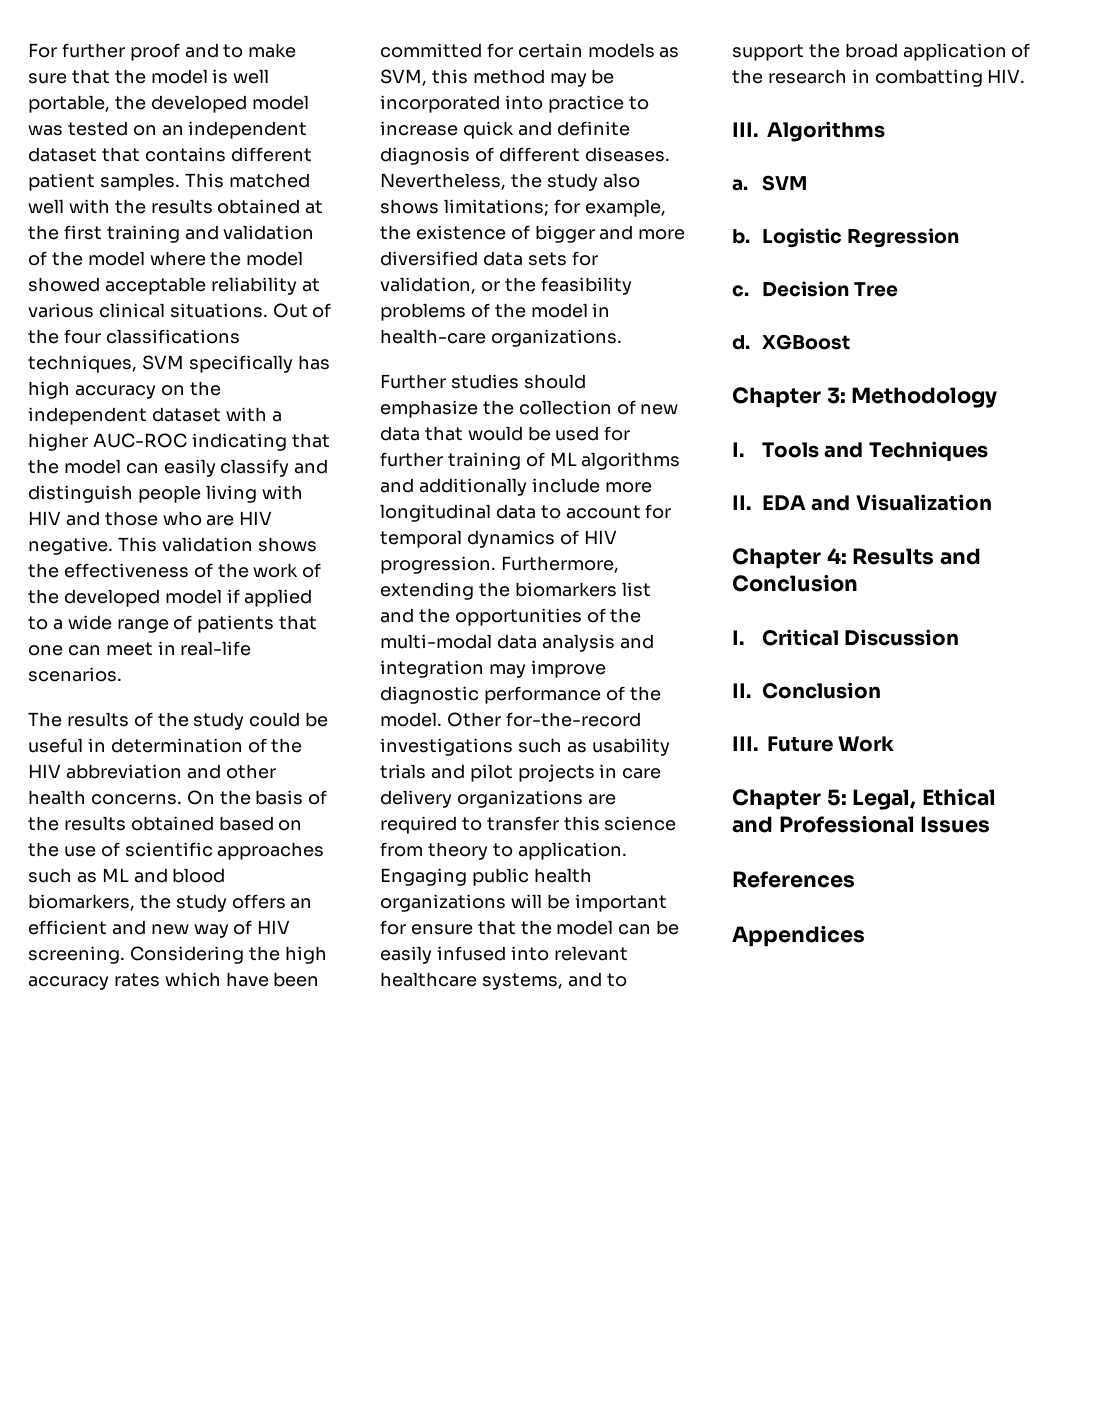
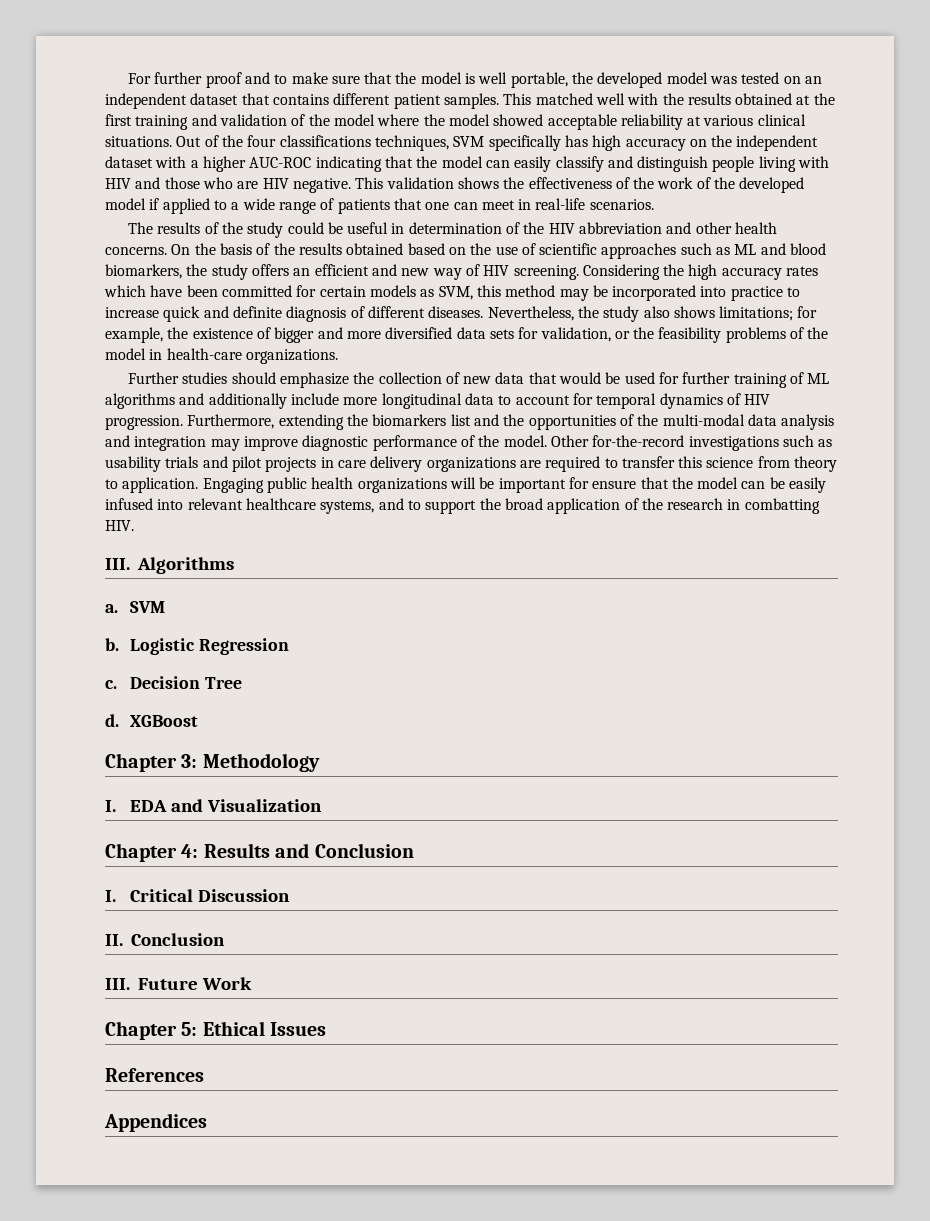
- I. Tools and Techniques
- II. EDA and Visualization
+ I. EDA and Visualization
- Chapter 5: Legal, Ethical and Professional Issues
+ Chapter 5: Ethical Issues

